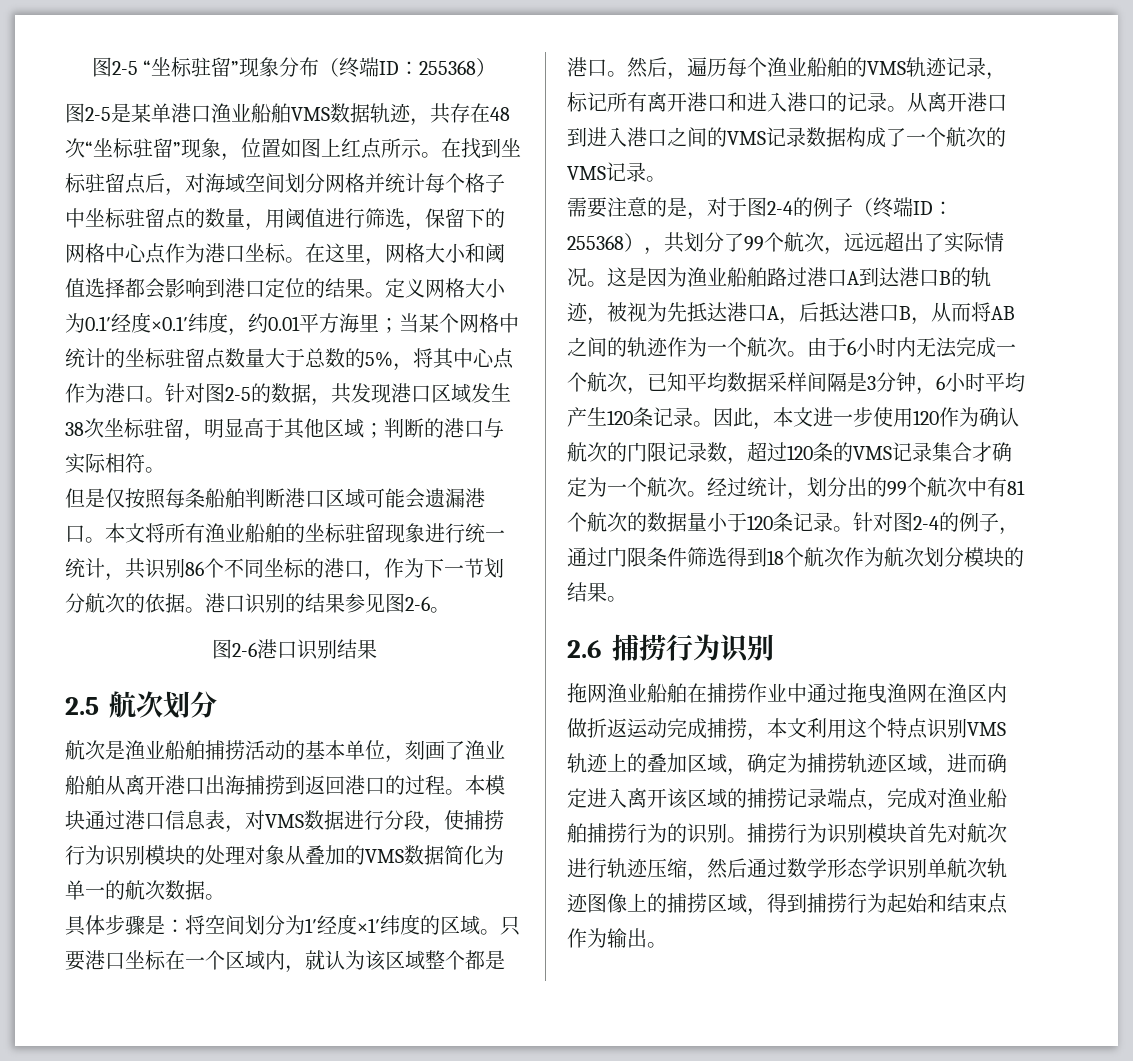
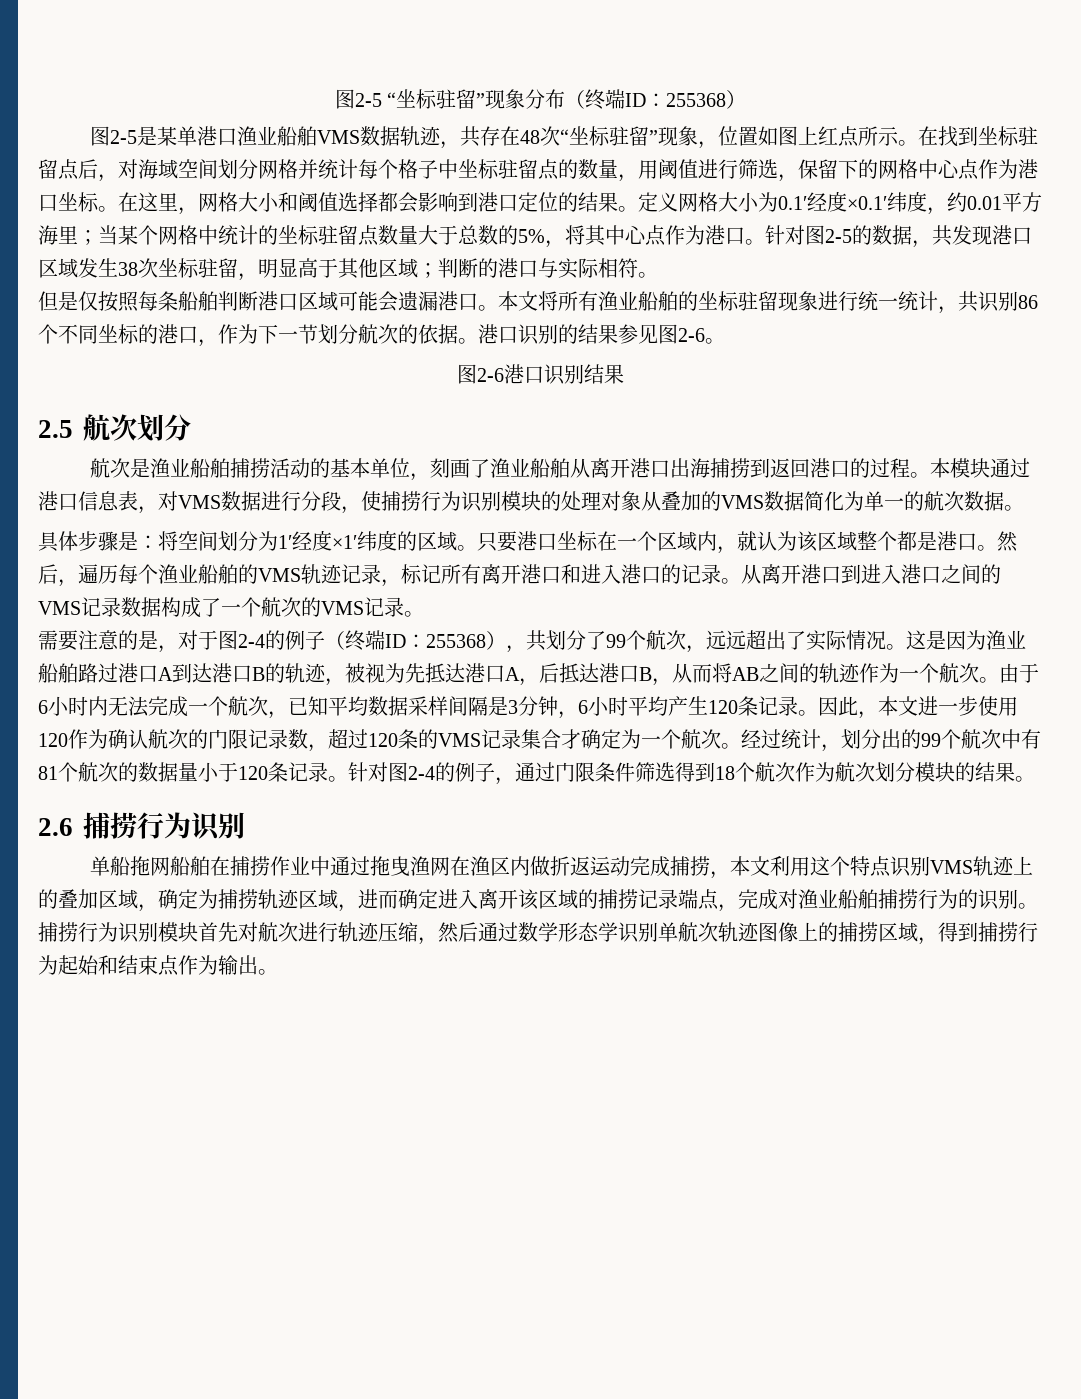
- 拖网渔业船舶在捕捞作业中通过拖曳渔网在渔区内做折返运动完成捕捞，本文利用这个特点识别VMS轨迹上的叠加区域，确定为捕捞轨迹区域，进而确定进入离开该区域的捕捞记录端点，完成对渔业船舶捕捞行为的识别。
+ 单船拖网船舶在捕捞作业中通过拖曳渔网在渔区内做折返运动完成捕捞，本文利用这个特点识别VMS轨迹上的叠加区域，确定为捕捞轨迹区域，进而确定进入离开该区域的捕捞记录端点，完成对渔业船舶捕捞行为的识别。

